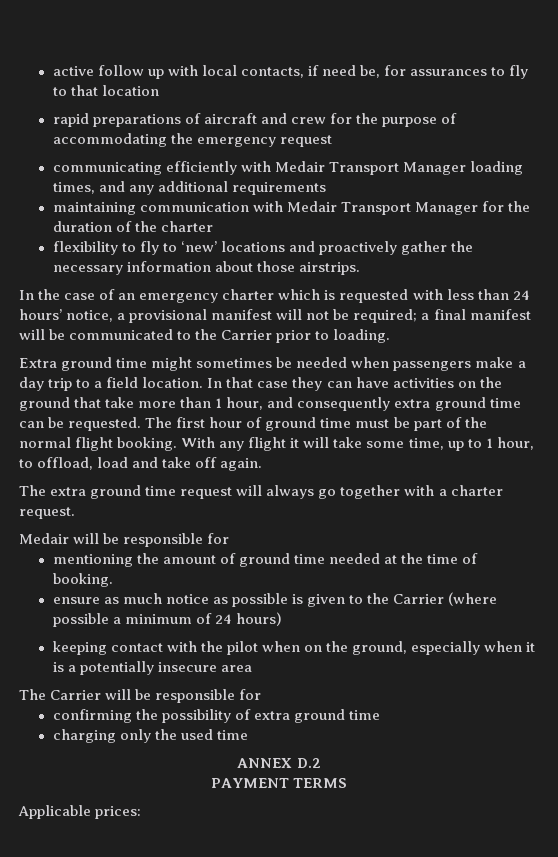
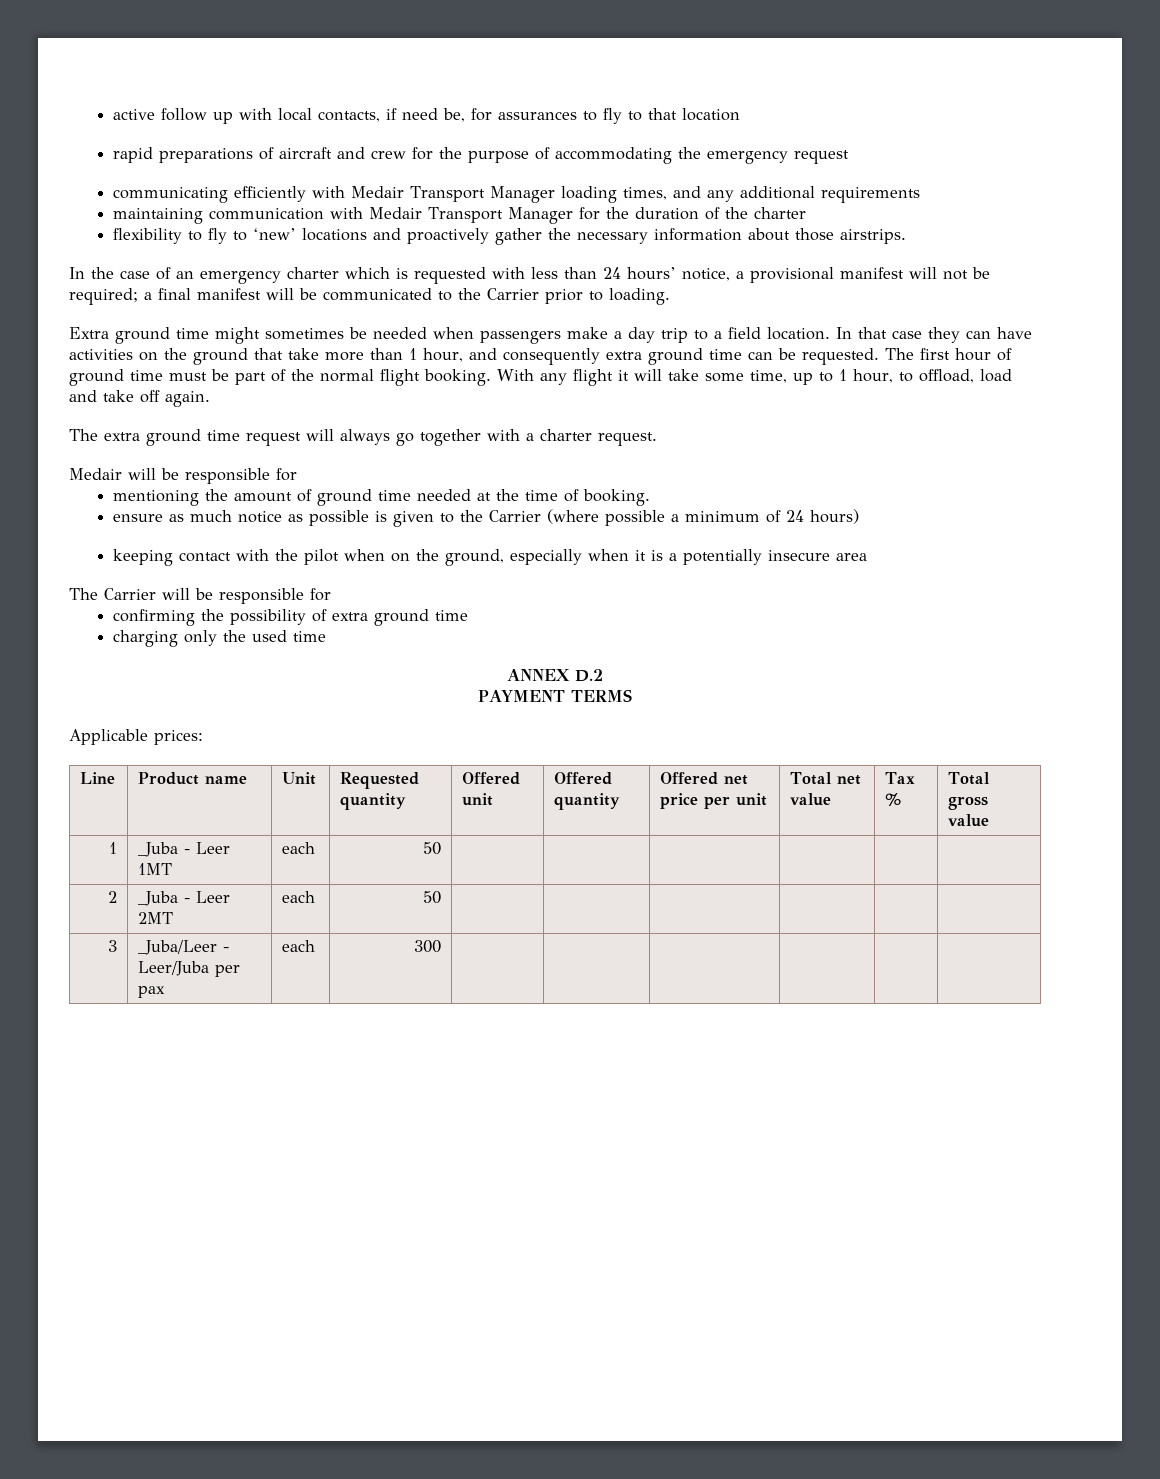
+ Line | Product name | Unit | Requested quantity | Offered unit | Offered quantity | Offered net price per unit | Total net value | Tax % | Total gross value
+ 1 | _Juba - Leer 1MT | each | 50 | | | | | |
+ 2 | _Juba - Leer 2MT | each | 50 | | | | | |
+ 3 | _Juba/Leer - Leer/Juba per pax | each | 300 | | | | | |

